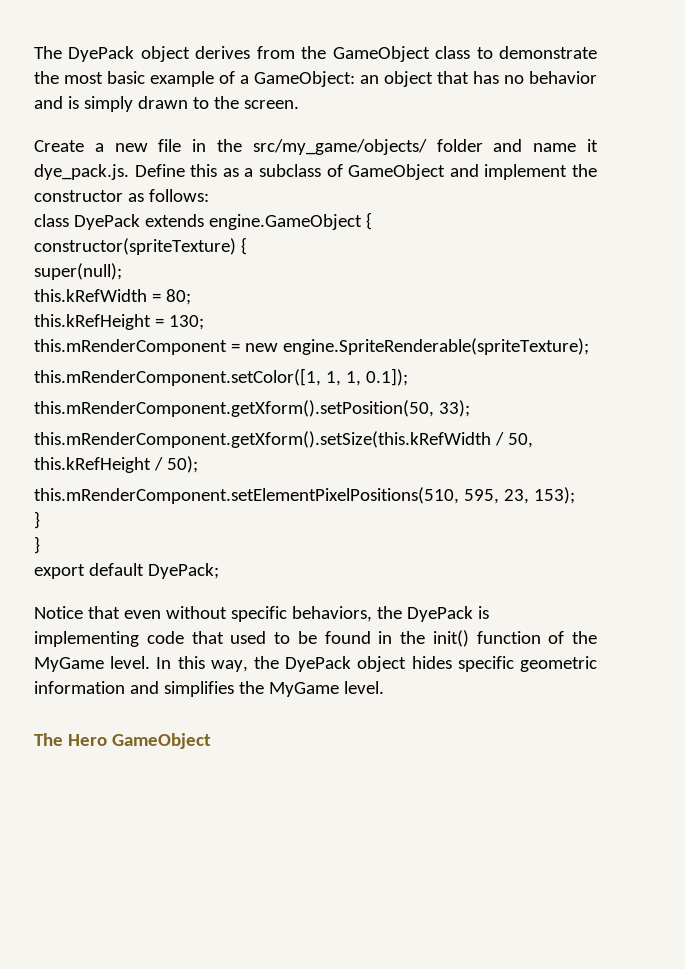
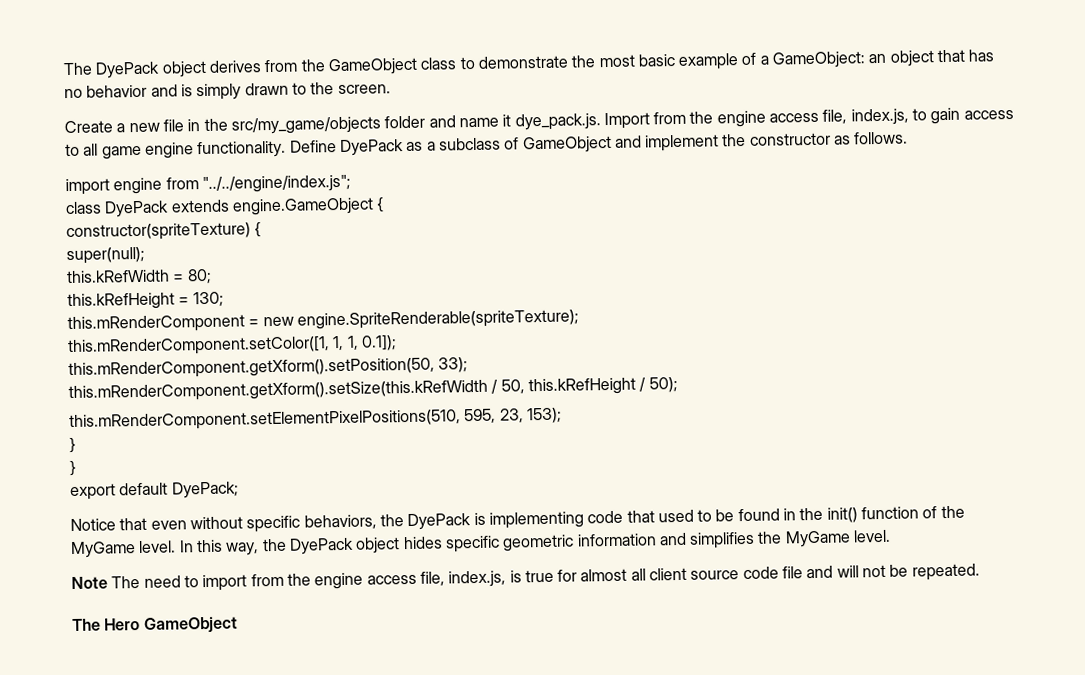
- Create a new file in the src/my_game/objects/ folder and name it dye_pack.js. Define this as a subclass of GameObject and implement the constructor as follows:
+ Create a new file in the src/my_game/objects folder and name it dye_pack.js. Import from the engine access file, index.js, to gain access to all game engine functionality. Define DyePack as a subclass of GameObject and implement the constructor as follows.
+ import engine from "../../engine/index.js";
+ Note The need to import from the engine access file, index.js, is true for almost all client source code file and will not be repeated.

